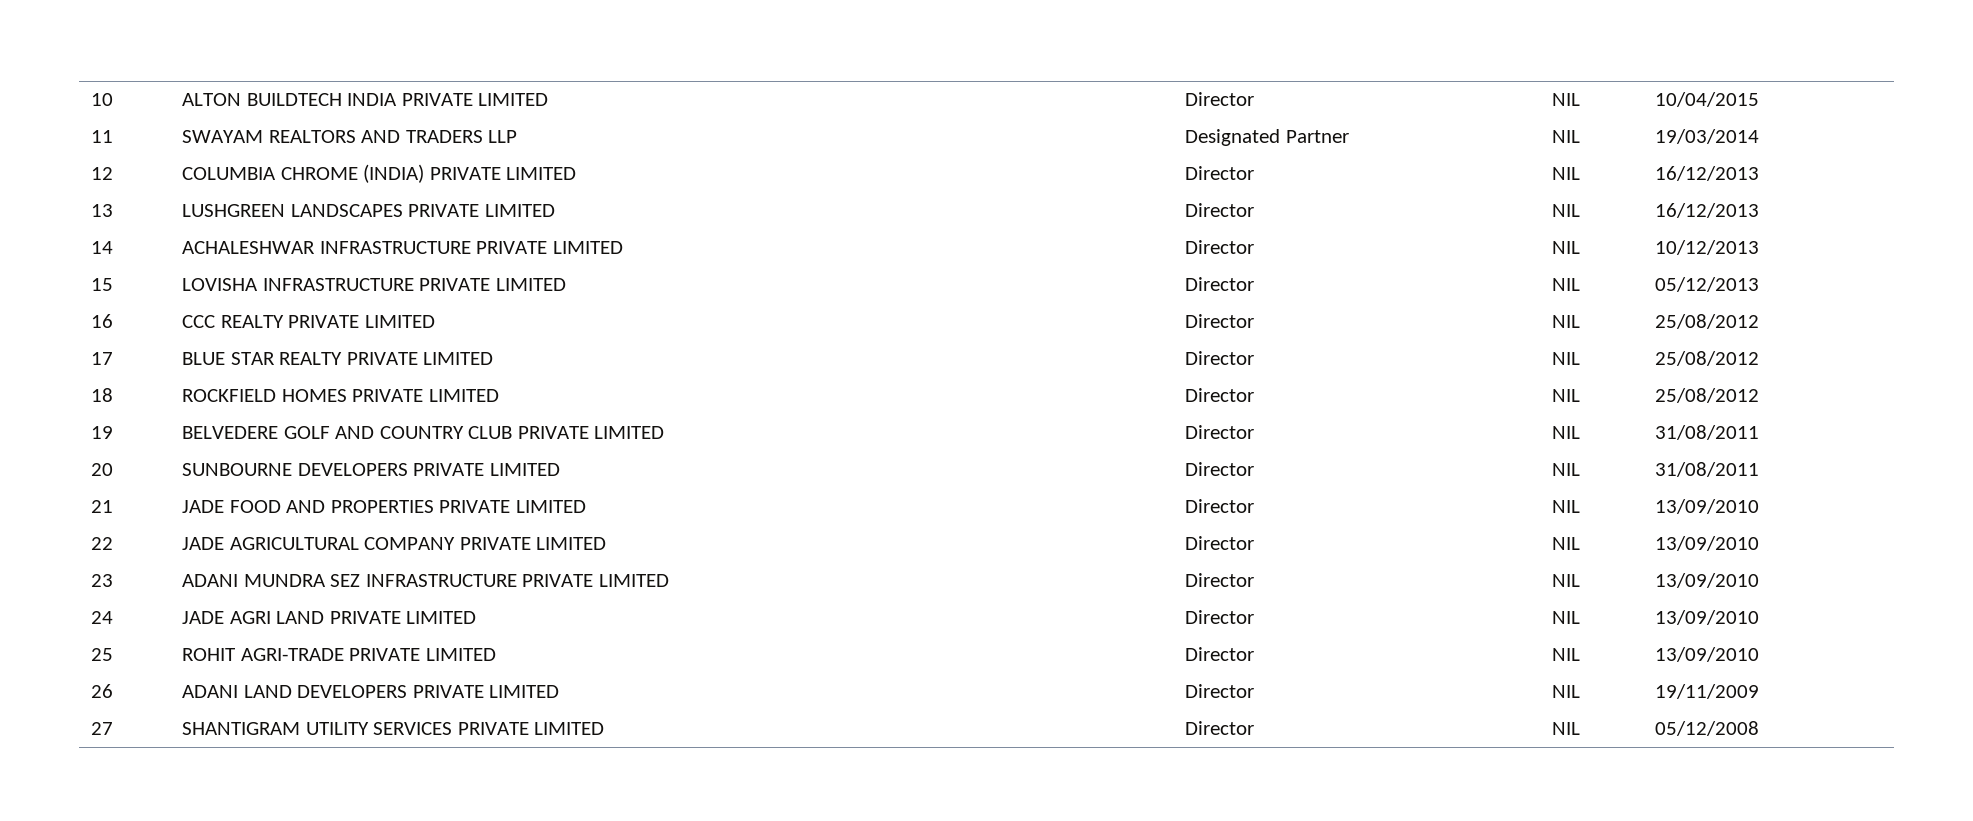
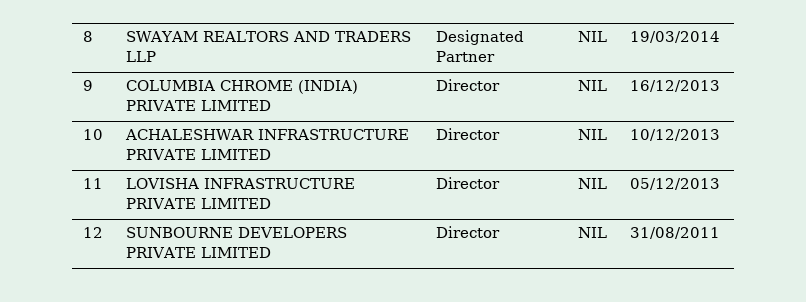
- 10 | ALTON BUILDTECH INDIA PRIVATE LIMITED | Director | NIL | 10/04/2015
- 11 | SWAYAM REALTORS AND TRADERS LLP | Designated Partner | NIL | 19/03/2014
+ 8 | SWAYAM REALTORS AND TRADERS LLP | Designated Partner | NIL | 19/03/2014
- 12 | COLUMBIA CHROME (INDIA) PRIVATE LIMITED | Director | NIL | 16/12/2013
+ 9 | COLUMBIA CHROME (INDIA) PRIVATE LIMITED | Director | NIL | 16/12/2013
- 13 | LUSHGREEN LANDSCAPES PRIVATE LIMITED | Director | NIL | 16/12/2013
- 14 | ACHALESHWAR INFRASTRUCTURE PRIVATE LIMITED | Director | NIL | 10/12/2013
+ 10 | ACHALESHWAR INFRASTRUCTURE PRIVATE LIMITED | Director | NIL | 10/12/2013
- 15 | LOVISHA INFRASTRUCTURE PRIVATE LIMITED | Director | NIL | 05/12/2013
+ 11 | LOVISHA INFRASTRUCTURE PRIVATE LIMITED | Director | NIL | 05/12/2013
- 16 | CCC REALTY PRIVATE LIMITED | Director | NIL | 25/08/2012
- 17 | BLUE STAR REALTY PRIVATE LIMITED | Director | NIL | 25/08/2012
- 18 | ROCKFIELD HOMES PRIVATE LIMITED | Director | NIL | 25/08/2012
- 19 | BELVEDERE GOLF AND COUNTRY CLUB PRIVATE LIMITED | Director | NIL | 31/08/2011
- 20 | SUNBOURNE DEVELOPERS PRIVATE LIMITED | Director | NIL | 31/08/2011
+ 12 | SUNBOURNE DEVELOPERS PRIVATE LIMITED | Director | NIL | 31/08/2011
- 21 | JADE FOOD AND PROPERTIES PRIVATE LIMITED | Director | NIL | 13/09/2010
- 22 | JADE AGRICULTURAL COMPANY PRIVATE LIMITED | Director | NIL | 13/09/2010
- 23 | ADANI MUNDRA SEZ INFRASTRUCTURE PRIVATE LIMITED | Director | NIL | 13/09/2010
- 24 | JADE AGRI LAND PRIVATE LIMITED | Director | NIL | 13/09/2010
- 25 | ROHIT AGRI-TRADE PRIVATE LIMITED | Director | NIL | 13/09/2010
- 26 | ADANI LAND DEVELOPERS PRIVATE LIMITED | Director | NIL | 19/11/2009
- 27 | SHANTIGRAM UTILITY SERVICES PRIVATE LIMITED | Director | NIL | 05/12/2008

